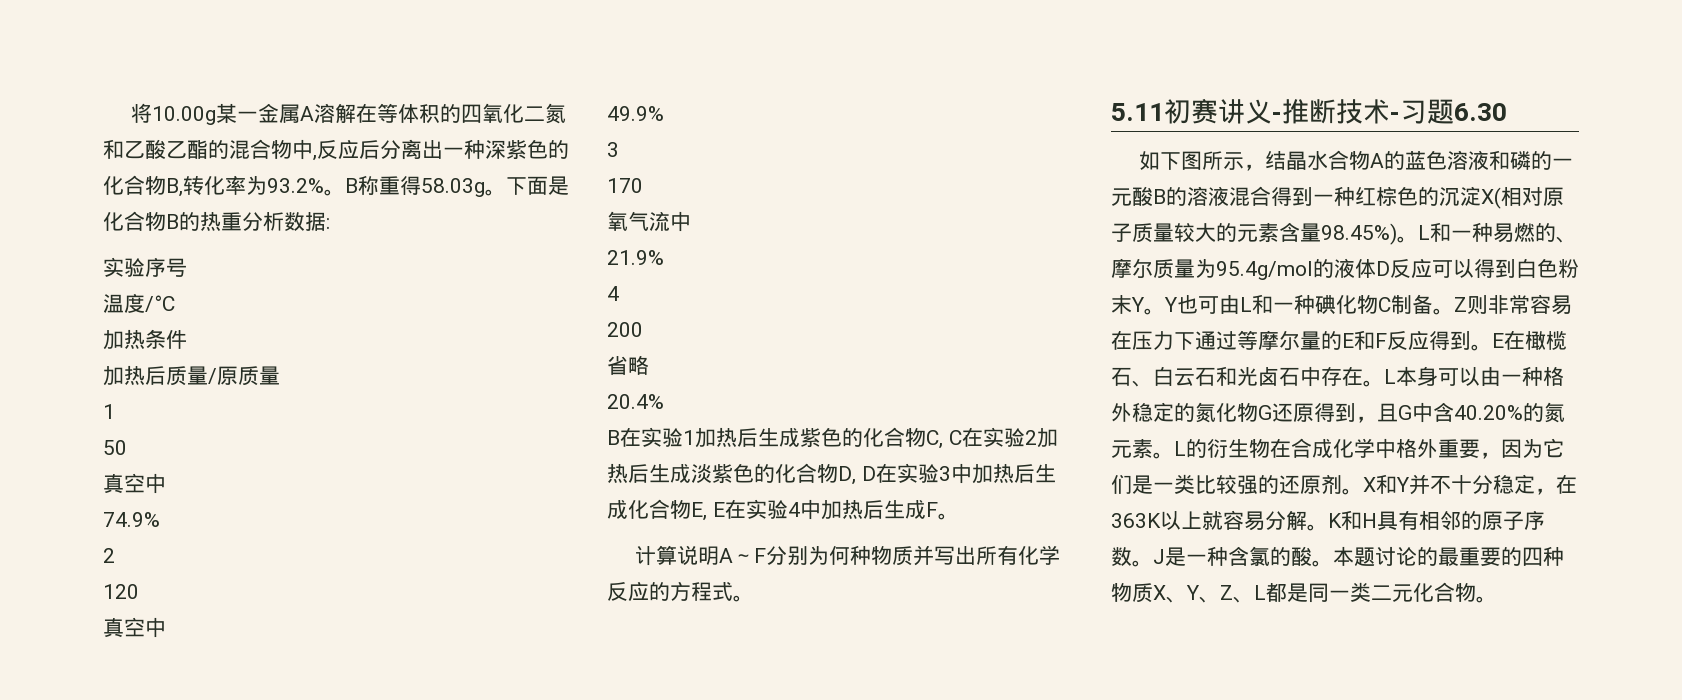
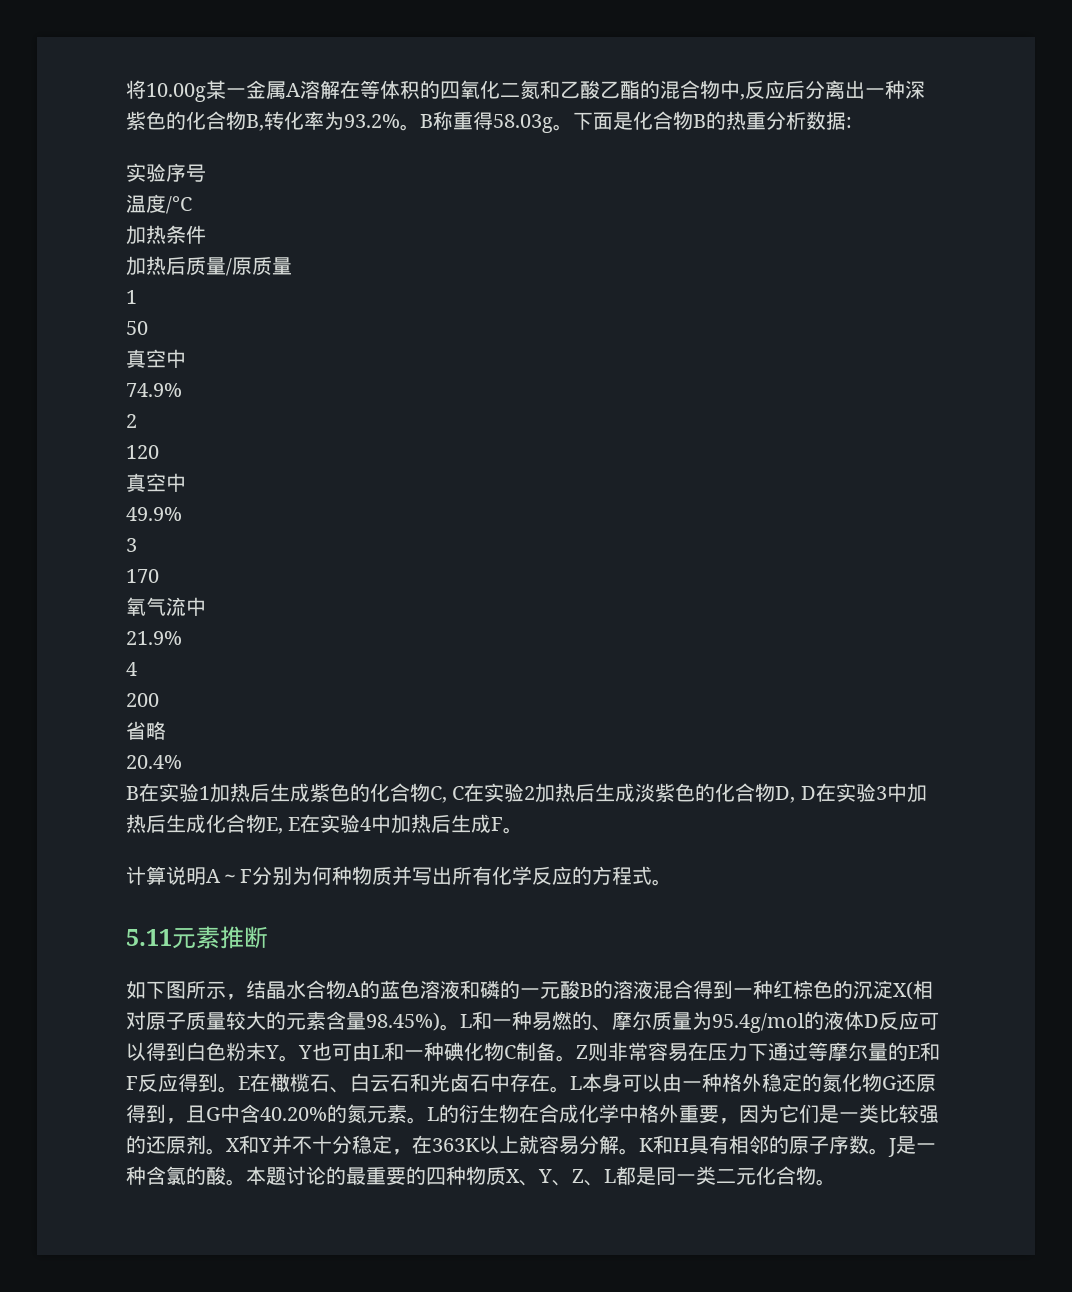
- 5.11初赛讲义-推断技术-习题6.30
+ 5.11元素推断

